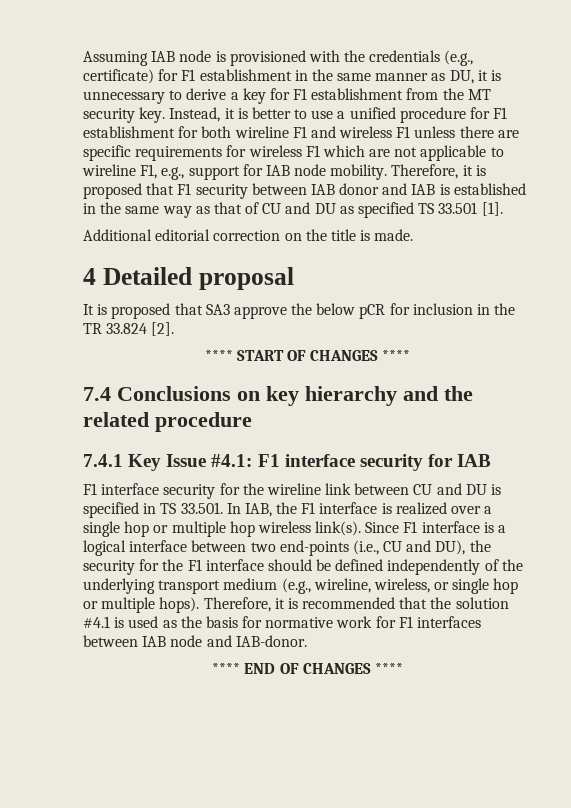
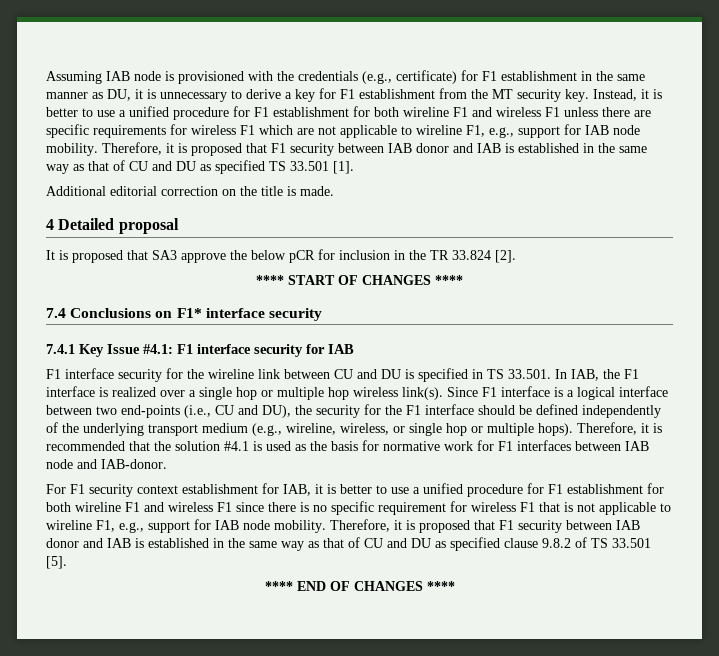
- 7.4 Conclusions on key hierarchy and the related procedure
+ 7.4 Conclusions on F1* interface security
+ For F1 security context establishment for IAB, it is better to use a unified procedure for F1 establishment for both wireline F1 and wireless F1 since there is no specific requirement for wireless F1 that is not applicable to wireline F1, e.g., support for IAB node mobility. Therefore, it is proposed that F1 security between IAB donor and IAB is established in the same way as that of CU and DU as specified clause 9.8.2 of TS 33.501 [5].

